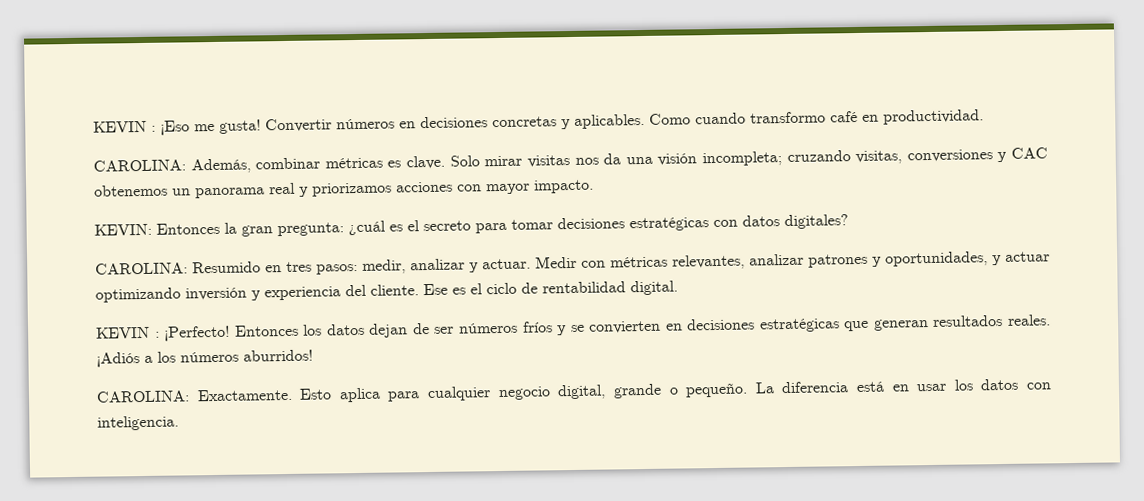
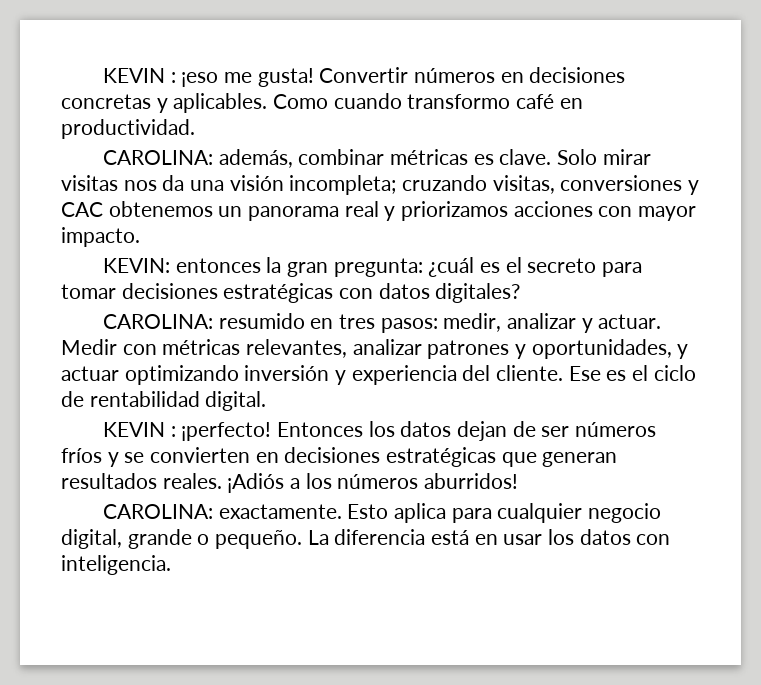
- KEVIN : ¡Eso me gusta!
+ KEVIN : ¡eso me gusta!
- CAROLINA: Además, combinar métricas es clave.
+ CAROLINA: además, combinar métricas es clave.
- KEVIN: Entonces la gran pregunta: ¿cuál es el secreto para tomar decisiones estratégicas con datos digitales?
+ KEVIN: entonces la gran pregunta: ¿cuál es el secreto para tomar decisiones estratégicas con datos digitales?
- CAROLINA: Resumido en tres pasos: medir, analizar y actuar.
+ CAROLINA: resumido en tres pasos: medir, analizar y actuar.
- KEVIN : ¡Perfecto!
+ KEVIN : ¡perfecto!
- CAROLINA: Exactamente.
+ CAROLINA: exactamente.

